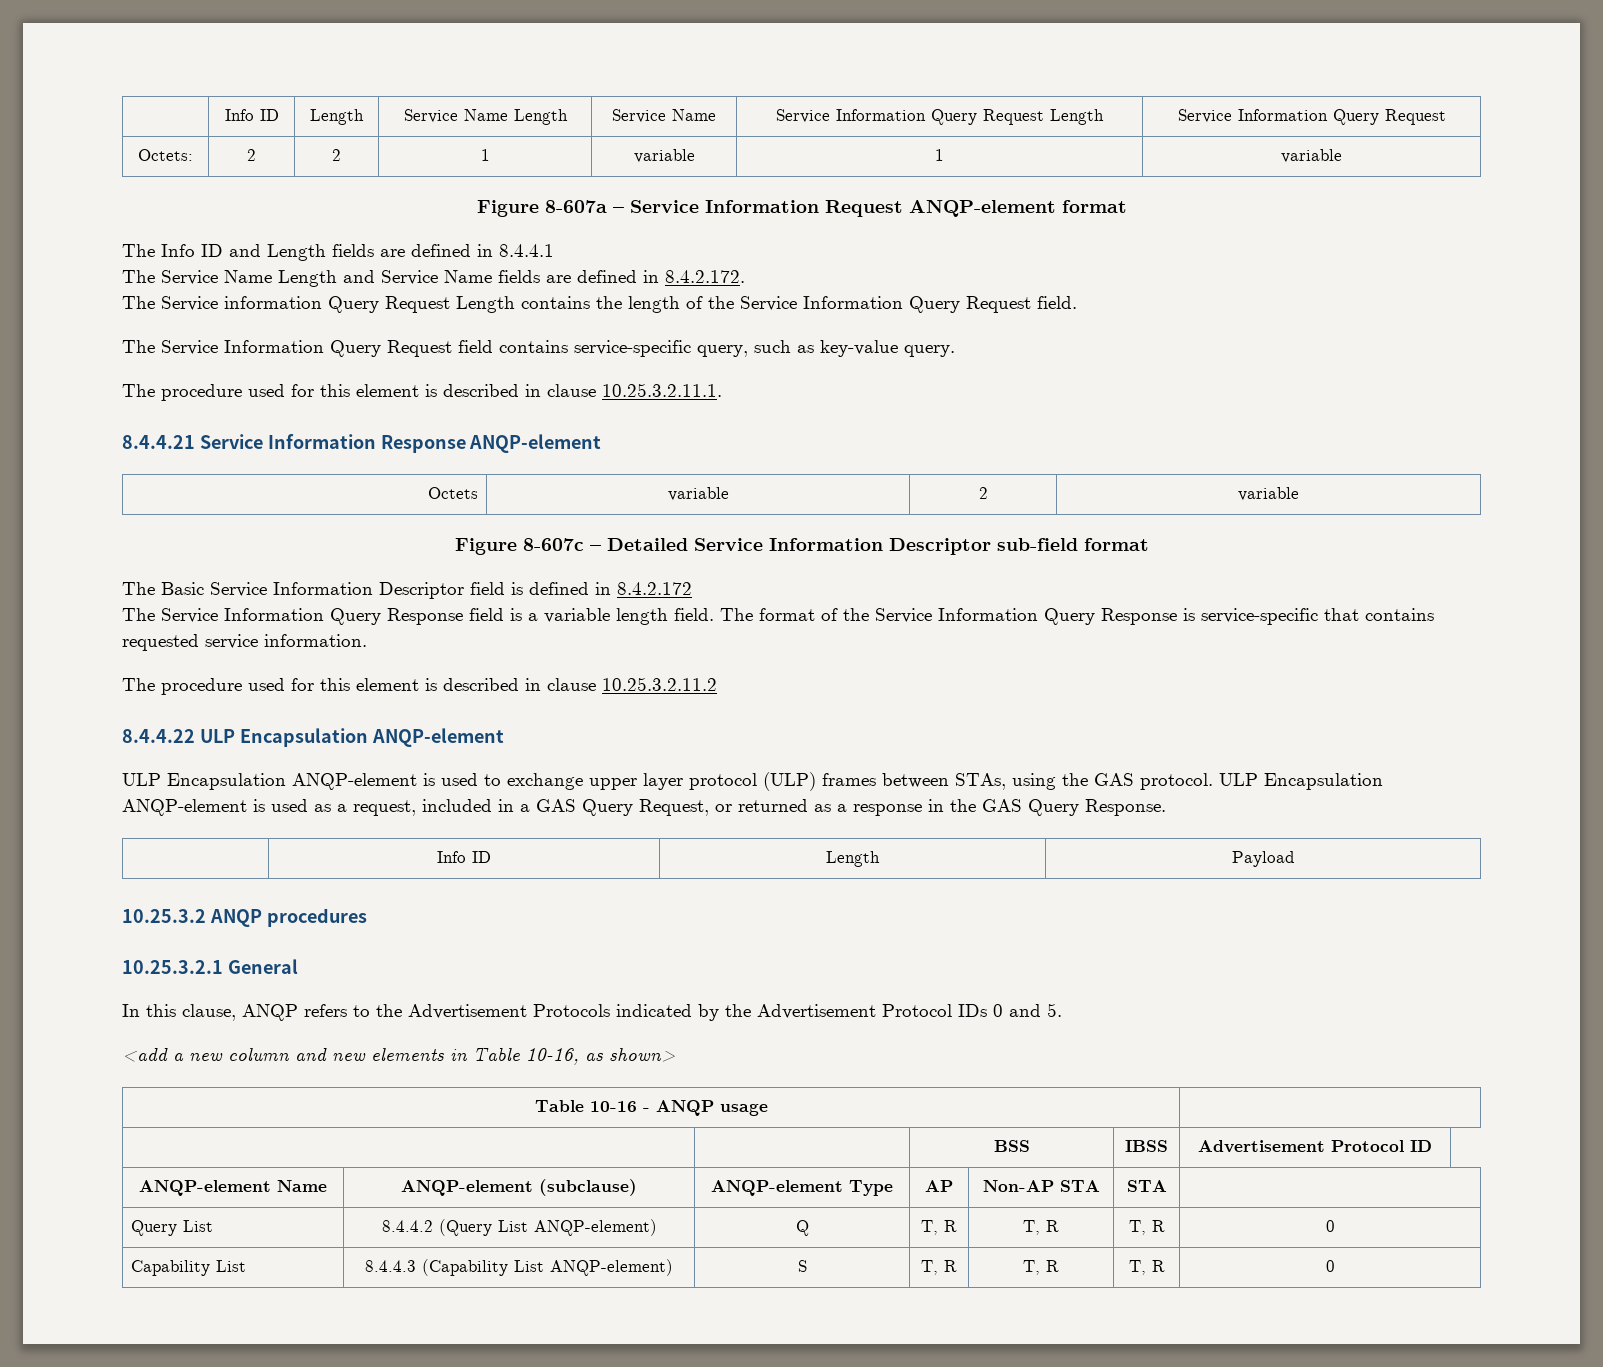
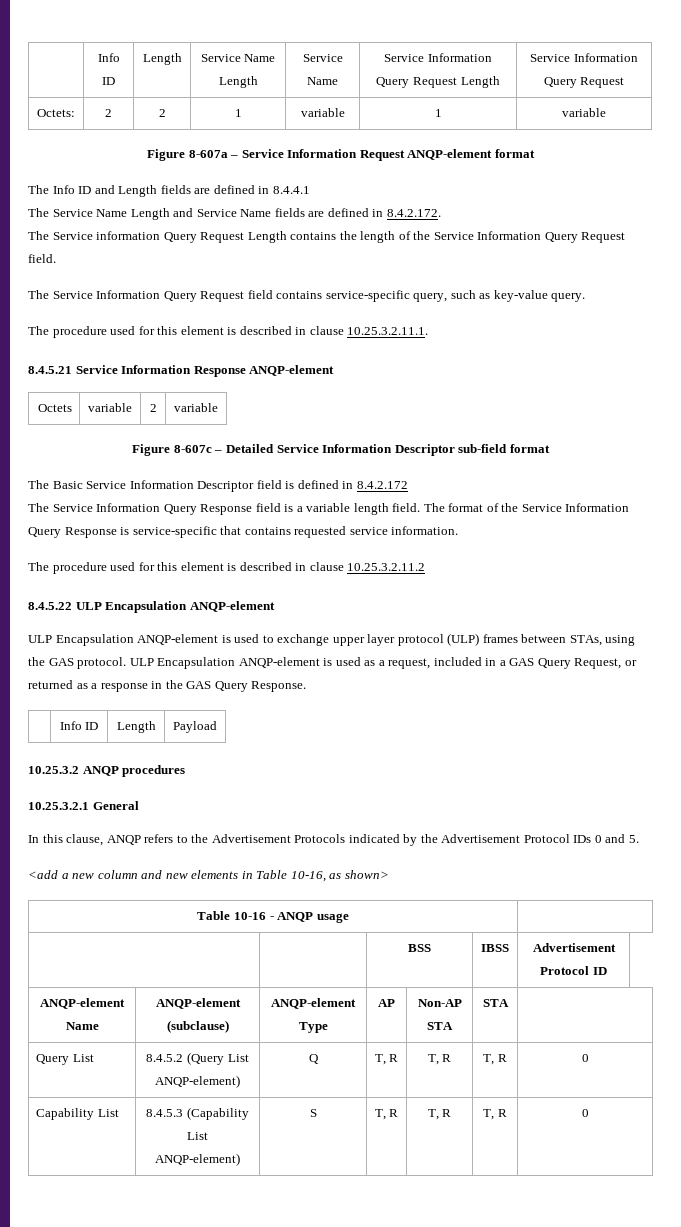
- 8.4.4.21 Service Information Response ANQP-element
+ 8.4.5.21 Service Information Response ANQP-element
- 8.4.4.22 ULP Encapsulation ANQP-element
+ 8.4.5.22 ULP Encapsulation ANQP-element
- Query List | 8.4.4.2 (Query List ANQP-element) | Q | T, R | T, R | T, R | 0
+ Query List | 8.4.5.2 (Query List ANQP-element) | Q | T, R | T, R | T, R | 0
- Capability List | 8.4.4.3 (Capability List ANQP-element) | S | T, R | T, R | T, R | 0
+ Capability List | 8.4.5.3 (Capability List ANQP-element) | S | T, R | T, R | T, R | 0

